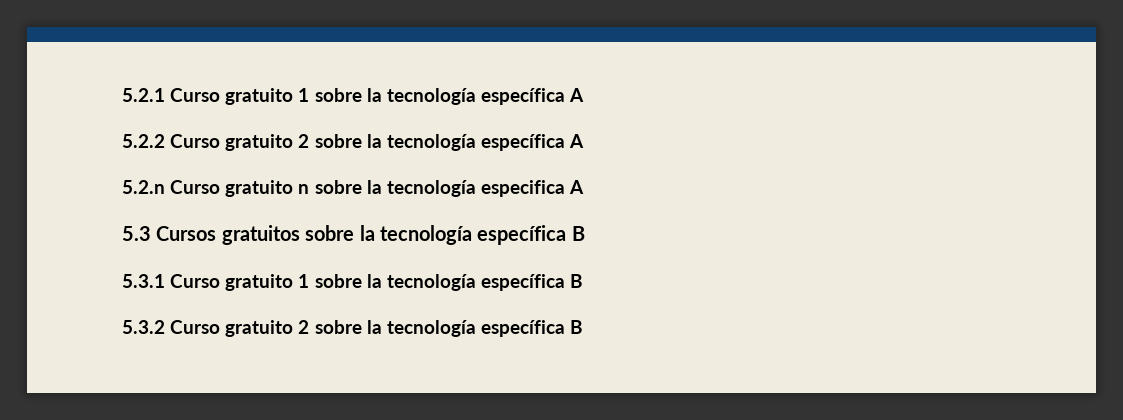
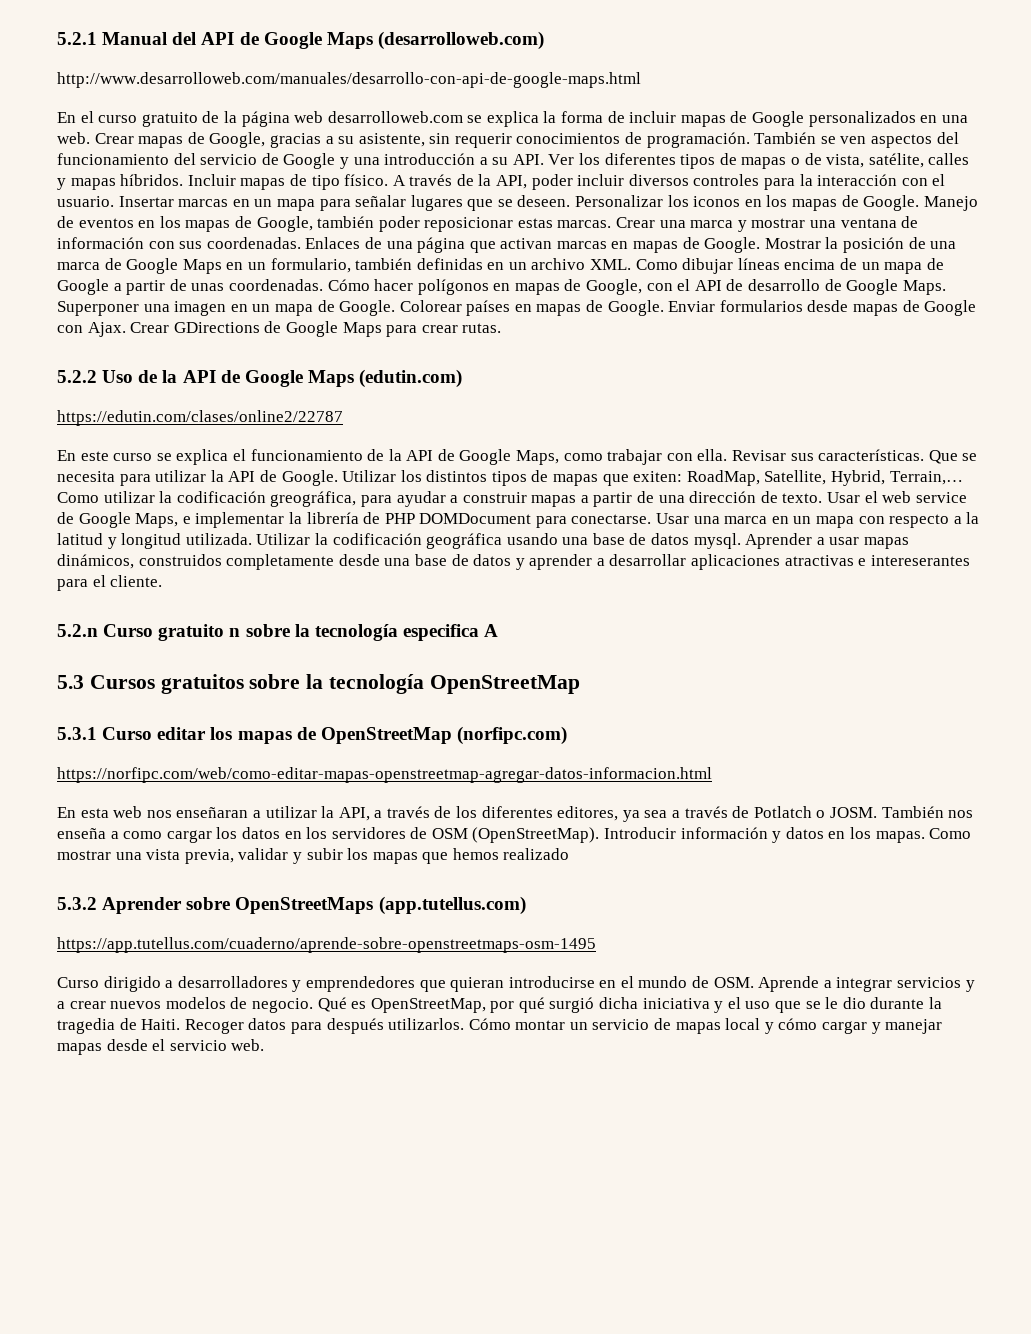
- 5.2.1 Curso gratuito 1 sobre la tecnología específica A
- 5.2.2 Curso gratuito 2 sobre la tecnología específica A
+ 5.2.1 Manual del API de Google Maps (desarrolloweb.com)
+ http://www.desarrolloweb.com/manuales/desarrollo-con-api-de-google-maps.html
+ En el curso gratuito de la página web desarrolloweb.com se explica la forma de incluir mapas de Google personalizados en una web. Crear mapas de Google, gracias a su asistente, sin requerir conocimientos de programación. También se ven aspectos del funcionamiento del servicio de Google y una introducción a su API. Ver los diferentes tipos de mapas o de vista, satélite, calles y mapas híbridos. Incluir mapas de tipo físico. A través de la API, poder incluir diversos controles para la interacción con el usuario. Insertar marcas en un mapa para señalar lugares que se deseen. Personalizar los iconos en los mapas de Google. Manejo de eventos en los mapas de Google, también poder reposicionar estas marcas. Crear una marca y mostrar una ventana de información con sus coordenadas. Enlaces de una página que activan marcas en mapas de Google. Mostrar la posición de una marca de Google Maps en un formulario, también definidas en un archivo XML. Como dibujar líneas encima de un mapa de Google a partir de unas coordenadas. Cómo hacer polígonos en mapas de Google, con el API de desarrollo de Google Maps. Superponer una imagen en un mapa de Google. Colorear países en mapas de Google. Enviar formularios desde mapas de Google con Ajax. Crear GDirections de Google Maps para crear rutas.
+ 5.2.2 Uso de la API de Google Maps (edutin.com)
+ https://edutin.com/clases/online2/22787
+ En este curso se explica el funcionamiento de la API de Google Maps, como trabajar con ella. Revisar sus características. Que se necesita para utilizar la API de Google. Utilizar los distintos tipos de mapas que exiten: RoadMap, Satellite, Hybrid, Terrain,… Como utilizar la codificación greográfica, para ayudar a construir mapas a partir de una dirección de texto. Usar el web service de Google Maps, e implementar la librería de PHP DOMDocument para conectarse. Usar una marca en un mapa con respecto a la latitud y longitud utilizada. Utilizar la codificación geográfica usando una base de datos mysql. Aprender a usar mapas dinámicos, construidos completamente desde una base de datos y aprender a desarrollar aplicaciones atractivas e intereserantes para el cliente.
- 5.3 Cursos gratuitos sobre la tecnología específica B
+ 5.3 Cursos gratuitos sobre la tecnología OpenStreetMap
- 5.3.1 Curso gratuito 1 sobre la tecnología específica B
- 5.3.2 Curso gratuito 2 sobre la tecnología específica B
+ 5.3.1 Curso editar los mapas de OpenStreetMap (norfipc.com)
+ https://norfipc.com/web/como-editar-mapas-openstreetmap-agregar-datos-informacion.html
+ En esta web nos enseñaran a utilizar la API, a través de los diferentes editores, ya sea a través de Potlatch o JOSM. También nos enseña a como cargar los datos en los servidores de OSM (OpenStreetMap). Introducir información y datos en los mapas. Como mostrar una vista previa, validar y subir los mapas que hemos realizado
+ 5.3.2 Aprender sobre OpenStreetMaps (app.tutellus.com)
+ https://app.tutellus.com/cuaderno/aprende-sobre-openstreetmaps-osm-1495
+ Curso dirigido a desarrolladores y emprendedores que quieran introducirse en el mundo de OSM. Aprende a integrar servicios y a crear nuevos modelos de negocio. Qué es OpenStreetMap, por qué surgió dicha iniciativa y el uso que se le dio durante la tragedia de Haiti. Recoger datos para después utilizarlos. Cómo montar un servicio de mapas local y cómo cargar y manejar mapas desde el servicio web.

